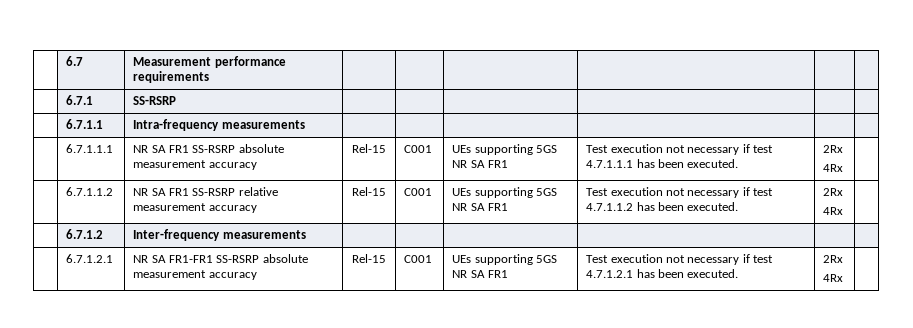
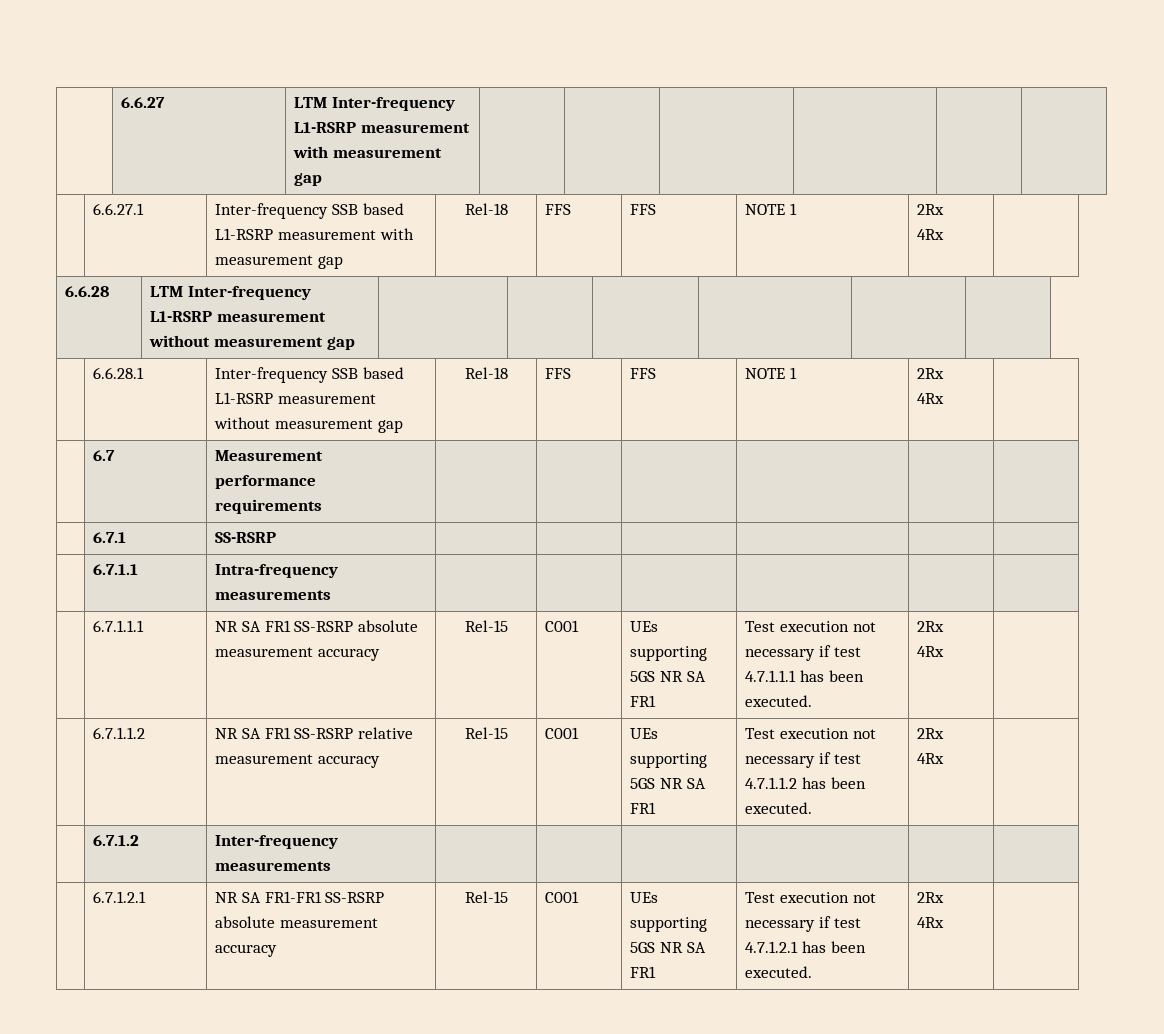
+ | 6.6.27 | LTM Inter-frequency L1-RSRP measurement with measurement gap | | | | | |
+ | 6.6.27.1 | Inter-frequency SSB based L1-RSRP measurement with measurement gap | Rel-18 | FFS | FFS | NOTE 1 | 2Rx
+ 4Rx |
+ 6.6.28 | LTM Inter-frequency L1-RSRP measurement without measurement gap | | | | | |
+ | 6.6.28.1 | Inter-frequency SSB based L1-RSRP measurement without measurement gap | Rel-18 | FFS | FFS | NOTE 1 | 2Rx
+ 4Rx |

